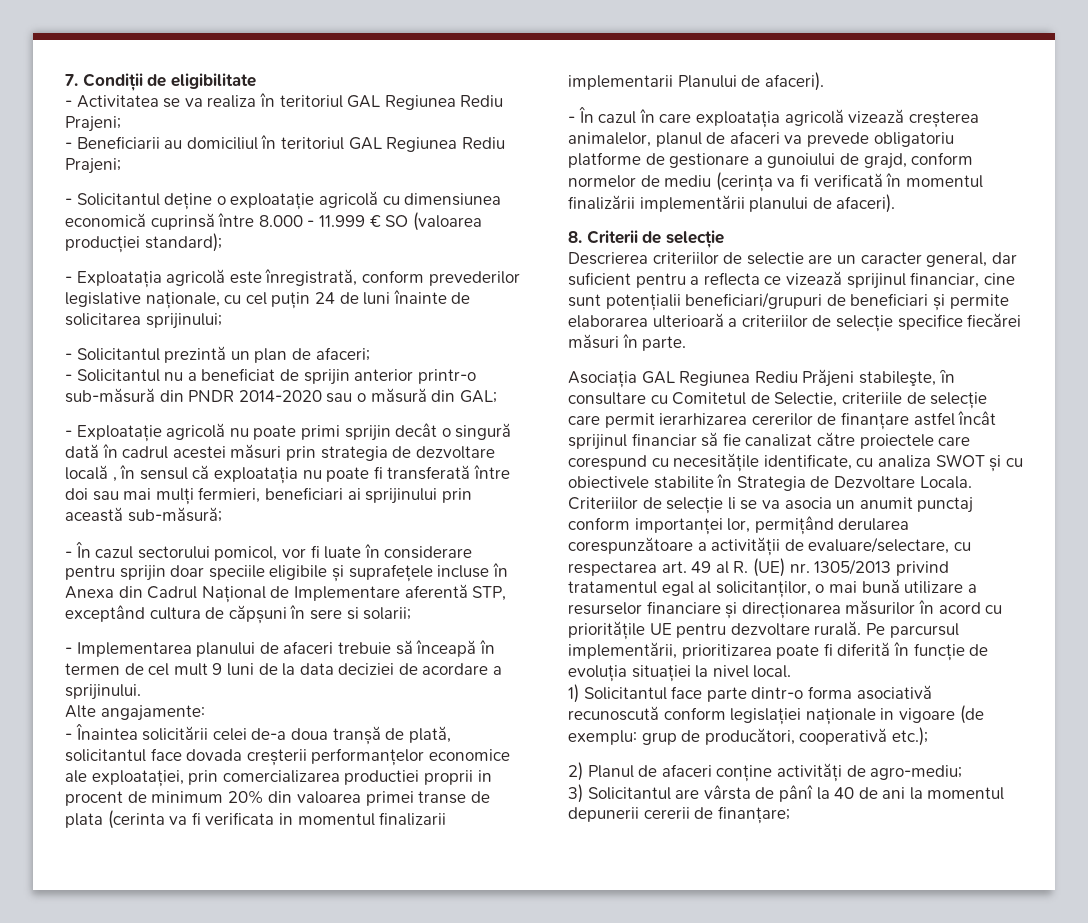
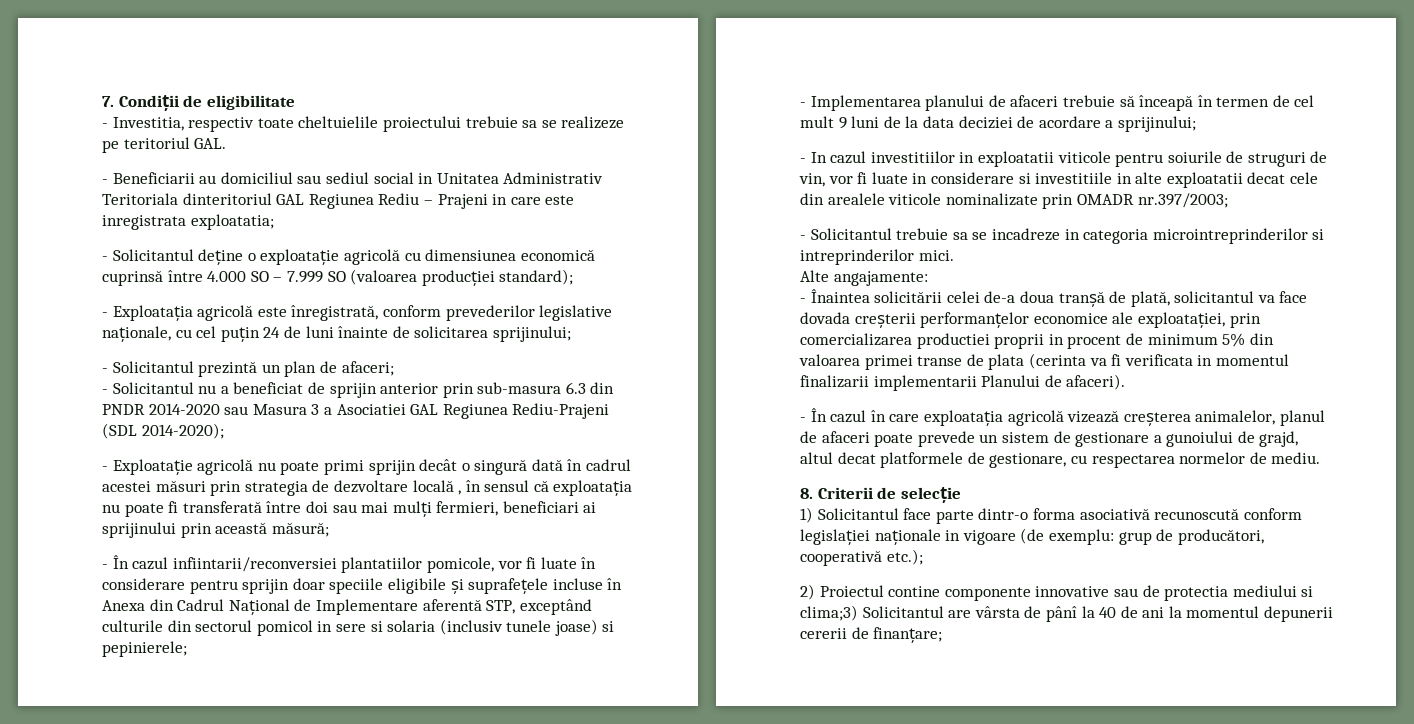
- - Activitatea se va realiza în teritoriul GAL Regiunea Rediu Prajeni;
- - Beneficiarii au domiciliul în teritoriul GAL Regiunea Rediu Prajeni;
+ - Investitia, respectiv toate cheltuielile proiectului trebuie sa se realizeze pe teritoriul GAL.
+ - Beneficiarii au domiciliul sau sediul social in Unitatea Administrativ Teritoriala dinteritoriul GAL Regiunea Rediu – Prajeni in care este inregistrata exploatatia;
- - Solicitantul deține o exploatație agricolă cu dimensiunea economică cuprinsă între 8.000 - 11.999 € SO (valoarea producției standard);
+ - Solicitantul deține o exploatație agricolă cu dimensiunea economică cuprinsă între 4.000 SO – 7.999 SO (valoarea producției standard);
- - Solicitantul nu a beneficiat de sprijin anterior printr-o sub-măsură din PNDR 2014-2020 sau o măsură din GAL;
+ - Solicitantul nu a beneficiat de sprijin anterior prin sub-masura 6.3 din PNDR 2014-2020 sau Masura 3 a Asociatiei GAL Regiunea Rediu-Prajeni (SDL 2014-2020);
- - Exploatație agricolă nu poate primi sprijin decât o singură dată în cadrul acestei măsuri prin strategia de dezvoltare locală , în sensul că exploatația nu poate fi transferată între doi sau mai mulți fermieri, beneficiari ai sprijinului prin această sub-măsură;
- - În cazul sectorului pomicol, vor fi luate în considerare pentru sprijin doar speciile eligibile și suprafețele incluse în Anexa din Cadrul Național de Implementare aferentă STP, exceptând cultura de căpșuni în sere si solarii;
+ - Exploatație agricolă nu poate primi sprijin decât o singură dată în cadrul acestei măsuri prin strategia de dezvoltare locală , în sensul că exploatația nu poate fi transferată între doi sau mai mulți fermieri, beneficiari ai sprijinului prin această măsură;
+ - În cazul infiintarii/reconversiei plantatiilor pomicole, vor fi luate în considerare pentru sprijin doar speciile eligibile și suprafețele incluse în Anexa din Cadrul Național de Implementare aferentă STP, exceptând culturile din sectorul pomicol in sere si solaria (inclusiv tunele joase) si pepinierele;
- - Implementarea planului de afaceri trebuie să înceapă în termen de cel mult 9 luni de la data deciziei de acordare a sprijinului.
+ - Implementarea planului de afaceri trebuie să înceapă în termen de cel mult 9 luni de la data deciziei de acordare a sprijinului;
+ - In cazul investitiilor in exploatatii viticole pentru soiurile de struguri de vin, vor fi luate in considerare si investitiile in alte exploatatii decat cele din arealele viticole nominalizate prin OMADR nr.397/2003;
+ - Solicitantul trebuie sa se incadreze in categoria microintreprinderilor si intreprinderilor mici.
- - Înaintea solicitării celei de-a doua tranșă de plată, solicitantul face dovada creșterii performanțelor economice ale exploatației, prin comercializarea productiei proprii in procent de minimum 20% din valoarea primei transe de plata (cerinta va fi verificata in momentul finalizarii implementarii Planului de afaceri).
+ - Înaintea solicitării celei de-a doua tranșă de plată, solicitantul va face dovada creșterii performanțelor economice ale exploatației, prin comercializarea productiei proprii in procent de minimum 5% din valoarea primei transe de plata (cerinta va fi verificata in momentul finalizarii implementarii Planului de afaceri).
- - În cazul în care exploatația agricolă vizează creșterea animalelor, planul de afaceri va prevede obligatoriu platforme de gestionare a gunoiului de grajd, conform normelor de mediu (cerința va fi verificată în momentul finalizării implementării planului de afaceri).
+ - În cazul în care exploatația agricolă vizează creșterea animalelor, planul de afaceri poate prevede un sistem de gestionare a gunoiului de grajd, altul decat platformele de gestionare, cu respectarea normelor de mediu.
  8. Criterii de selecție
- Descrierea criteriilor de selectie are un caracter general, dar suficient pentru a reflecta ce vizează sprijinul financiar, cine sunt potențialii beneficiari/grupuri de beneficiari și permite elaborarea ulterioară a criteriilor de selecție specifice fiecărei măsuri în parte.
- Asociația GAL Regiunea Rediu Prăjeni stabileşte, ȋn consultare cu Comitetul de Selectie, criteriile de selecție care permit ierarhizarea cererilor de finanțare astfel încât sprijinul financiar să fie canalizat către proiectele care corespund cu necesitățile identificate, cu analiza SWOT și cu obiectivele stabilite în Strategia de Dezvoltare Locala. Criteriilor de selecție li se va asocia un anumit punctaj conform importanței lor, permițând derularea corespunzătoare a activității de evaluare/selectare, cu respectarea art. 49 al R. (UE) nr. 1305/2013 privind tratamentul egal al solicitanților, o mai bună utilizare a resurselor financiare și direcționarea măsurilor în acord cu prioritățile UE pentru dezvoltare rurală. Pe parcursul implementării, prioritizarea poate fi diferită în funcție de evoluția situației la nivel local.
- 2) Planul de afaceri conține activități de agro-mediu;
- 3) Solicitantul are vârsta de pânî la 40 de ani la momentul depunerii cererii de finanțare;
+ 2) Proiectul contine componente innovative sau de protectia mediului si clima;3) Solicitantul are vârsta de pânî la 40 de ani la momentul depunerii cererii de finanțare;

